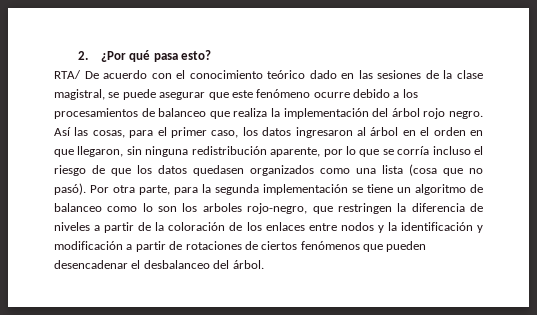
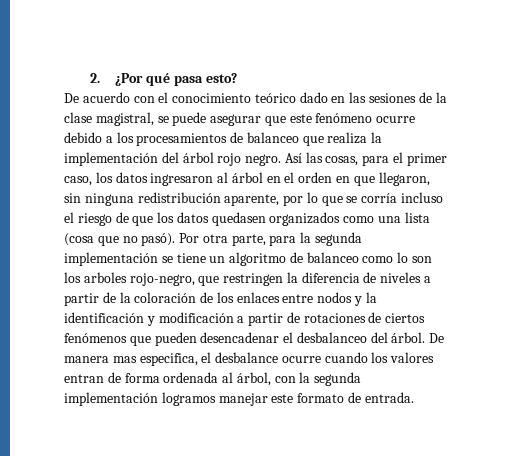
- RTA/ De acuerdo con el conocimiento teórico dado en las sesiones de la clase magistral, se puede asegurar que este fenómeno ocurre debido a los procesamientos de balanceo que realiza la implementación del árbol rojo negro.
+ De acuerdo con el conocimiento teórico dado en las sesiones de la clase magistral, se puede asegurar que este fenómeno ocurre debido a los procesamientos de balanceo que realiza la implementación del árbol rojo negro.
+ De manera mas especifica, el desbalance ocurre cuando los valores entran de forma ordenada al árbol, con la segunda implementación logramos manejar este formato de entrada.

